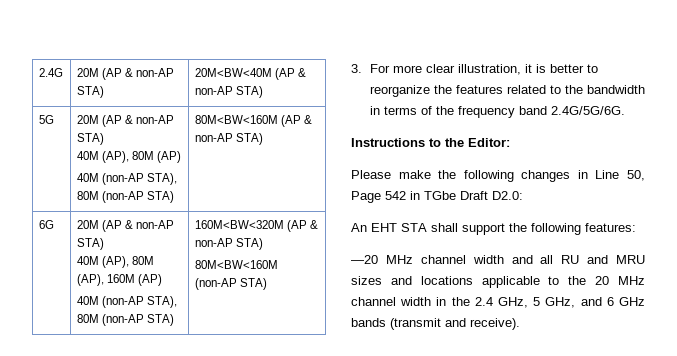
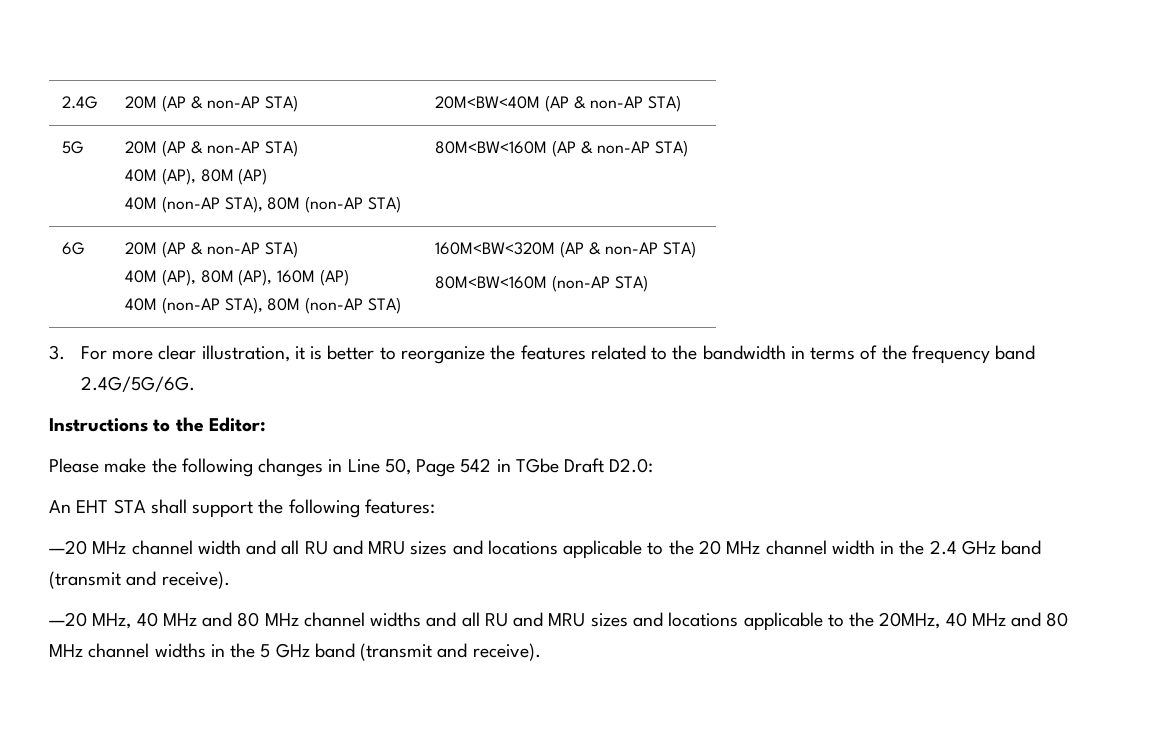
- —20 MHz channel width and all RU and MRU sizes and locations applicable to the 20 MHz channel width in the 2.4 GHz, 5 GHz, and 6 GHz bands (transmit and receive).
+ —20 MHz channel width and all RU and MRU sizes and locations applicable to the 20 MHz channel width in the 2.4 GHz band (transmit and receive).
+ —20 MHz, 40 MHz and 80 MHz channel widths and all RU and MRU sizes and locations applicable to the 20MHz, 40 MHz and 80 MHz channel widths in the 5 GHz band (transmit and receive).

